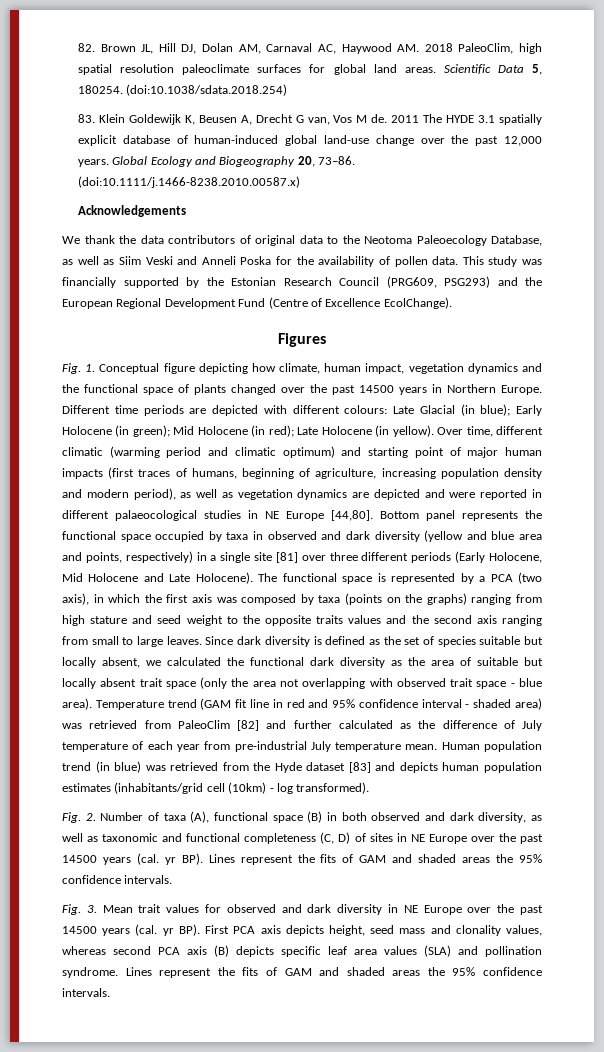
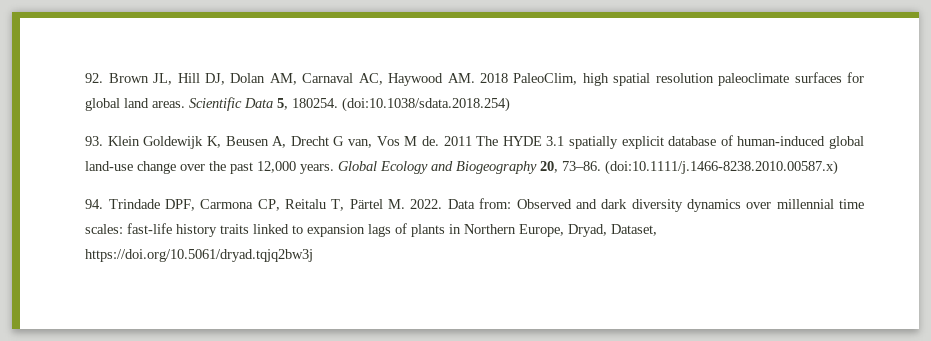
- 82. Brown JL, Hill DJ, Dolan AM, Carnaval AC, Haywood AM. 2018 PaleoClim, high spatial resolution paleoclimate surfaces for global land areas.
+ 92. Brown JL, Hill DJ, Dolan AM, Carnaval AC, Haywood AM. 2018 PaleoClim, high spatial resolution paleoclimate surfaces for global land areas.
- 83. Klein Goldewijk K, Beusen A, Drecht G van, Vos M de.
+ 93. Klein Goldewijk K, Beusen A, Drecht G van, Vos M de.
- Acknowledgements
- We thank the data contributors of original data to the Neotoma Paleoecology Database, as well as Siim Veski and Anneli Poska for the availability of pollen data. This study was financially supported by the Estonian Research Council (PRG609, PSG293) and the European Regional Development Fund (Centre of Excellence EcolChange).
- Figures
- Fig. 1. Conceptual figure depicting how climate, human impact, vegetation dynamics and the functional space of plants changed over the past 14500 years in Northern Europe. Different time periods are depicted with different colours: Late Glacial (in blue); Early Holocene (in green); Mid Holocene (in red); Late Holocene (in yellow). Over time, different climatic (warming period and climatic optimum) and starting point of major human impacts (first traces of humans, beginning of agriculture, increasing population density and modern period), as well as vegetation dynamics are depicted and were reported in different palaeocological studies in NE Europe [44,80]. Bottom panel represents the functional space occupied by taxa in observed and dark diversity (yellow and blue area and points, respectively) in a single site [81] over three different periods (Early Holocene, Mid Holocene and Late Holocene). The functional space is represented by a PCA (two axis), in which the first axis was composed by taxa (points on the graphs) ranging from high stature and seed weight to the opposite traits values and the second axis ranging from small to large leaves. Since dark diversity is defined as the set of species suitable but locally absent, we calculated the functional dark diversity as the area of suitable but locally absent trait space (only the area not overlapping with observed trait space - blue area). Temperature trend (GAM fit line in red and 95% confidence interval - shaded area) was retrieved from PaleoClim [82] and further calculated as the difference of July temperature of each year from pre-industrial July temperature mean. Human population trend (in blue) was retrieved from the Hyde dataset [83] and depicts human population estimates (inhabitants/grid cell (10km) - log transformed).
- Fig. 2. Number of taxa (A), functional space (B) in both observed and dark diversity, as well as taxonomic and functional completeness (C, D) of sites in NE Europe over the past 14500 years (cal. yr BP). Lines represent the fits of GAM and shaded areas the 95% confidence intervals.
- Fig. 3. Mean trait values for observed and dark diversity in NE Europe over the past 14500 years (cal. yr BP). First PCA axis depicts height, seed mass and clonality values, whereas second PCA axis (B) depicts specific leaf area values (SLA) and pollination syndrome. Lines represent the fits of GAM and shaded areas the 95% confidence intervals.
+ 94. Trindade DPF, Carmona CP, Reitalu T, Pärtel M. 2022. Data from: Observed and dark diversity dynamics over millennial time scales: fast-life history traits linked to expansion lags of plants in Northern Europe, Dryad, Dataset, https://doi.org/10.5061/dryad.tqjq2bw3j

